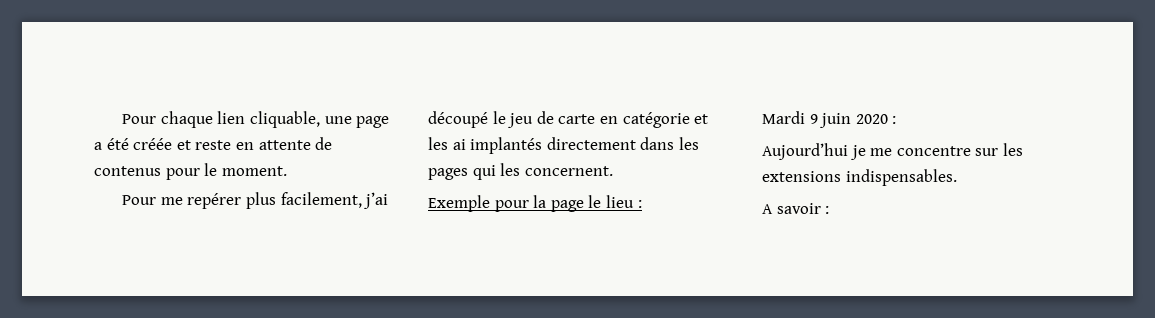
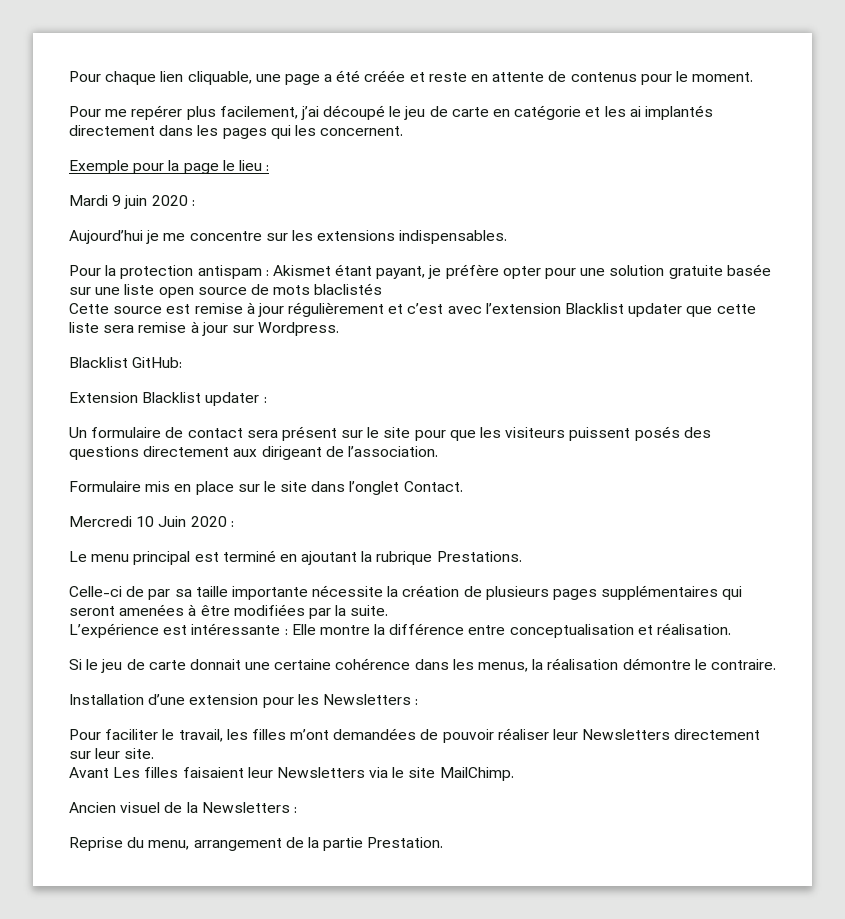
- A savoir :
+ Pour la protection antispam : Akismet étant payant, je préfère opter pour une solution gratuite basée sur une liste open source de mots blaclistés
+ Cette source est remise à jour régulièrement et c’est avec l’extension Blacklist updater que cette liste sera remise à jour sur Wordpress.
+ Blacklist GitHub:
+ Extension Blacklist updater :
+ Un formulaire de contact sera présent sur le site pour que les visiteurs puissent posés des questions directement aux dirigeant de l’association.
+ Formulaire mis en place sur le site dans l’onglet Contact.
+ Mercredi 10 Juin 2020 :
+ Le menu principal est terminé en ajoutant la rubrique Prestations.
+ Celle-ci de par sa taille importante nécessite la création de plusieurs pages supplémentaires qui seront amenées à être modifiées par la suite.
+ L’expérience est intéressante : Elle montre la différence entre conceptualisation et réalisation.
+ Si le jeu de carte donnait une certaine cohérence dans les menus, la réalisation démontre le contraire.
+ Installation d’une extension pour les Newsletters :
+ Pour faciliter le travail, les filles m’ont demandées de pouvoir réaliser leur Newsletters directement sur leur site.
+ Avant Les filles faisaient leur Newsletters via le site MailChimp.
+ Ancien visuel de la Newsletters :
+ Reprise du menu, arrangement de la partie Prestation.

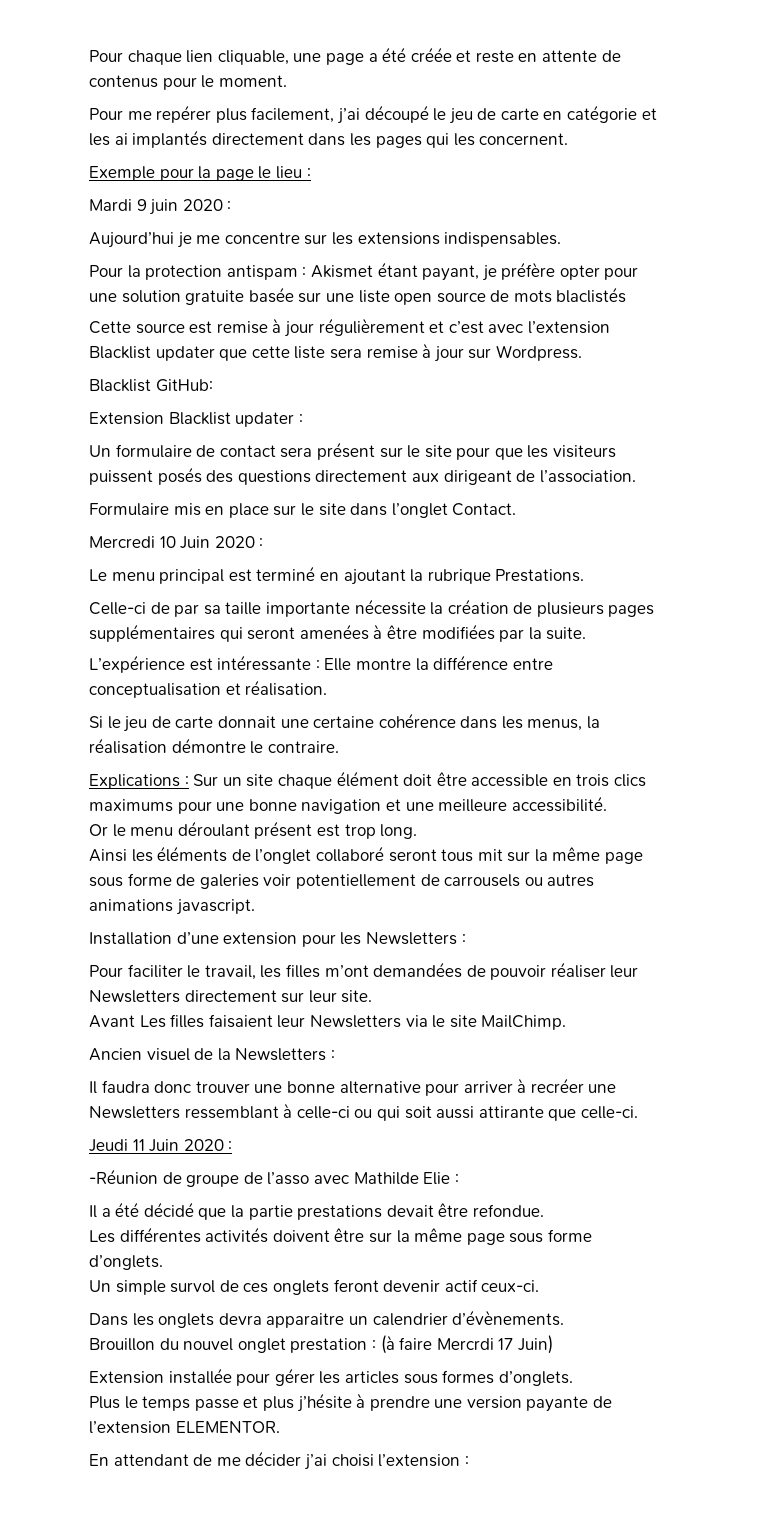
+ Explications : Sur un site chaque élément doit être accessible en trois clics maximums pour une bonne navigation et une meilleure accessibilité.
+ Or le menu déroulant présent est trop long.
+ Ainsi les éléments de l’onglet collaboré seront tous mit sur la même page sous forme de galeries voir potentiellement de carrousels ou autres animations javascript.
- Reprise du menu, arrangement de la partie Prestation.
+ Il faudra donc trouver une bonne alternative pour arriver à recréer une Newsletters ressemblant à celle-ci ou qui soit aussi attirante que celle-ci.
+ Jeudi 11 Juin 2020 :
+ -Réunion de groupe de l’asso avec Mathilde Elie :
+ Il a été décidé que la partie prestations devait être refondue.
+ Les différentes activités doivent être sur la même page sous forme d’onglets.
+ Un simple survol de ces onglets feront devenir actif ceux-ci.
+ Dans les onglets devra apparaitre un calendrier d’évènements.
+ Brouillon du nouvel onglet prestation : (à faire Mercrdi 17 Juin)
+ Extension installée pour gérer les articles sous formes d’onglets.
+ Plus le temps passe et plus j’hésite à prendre une version payante de l’extension ELEMENTOR.
+ En attendant de me décider j’ai choisi l’extension :

